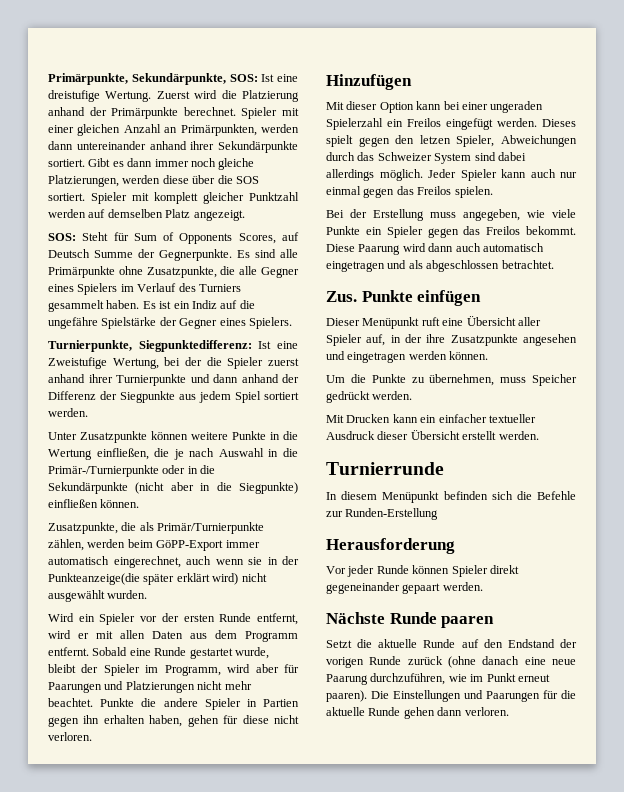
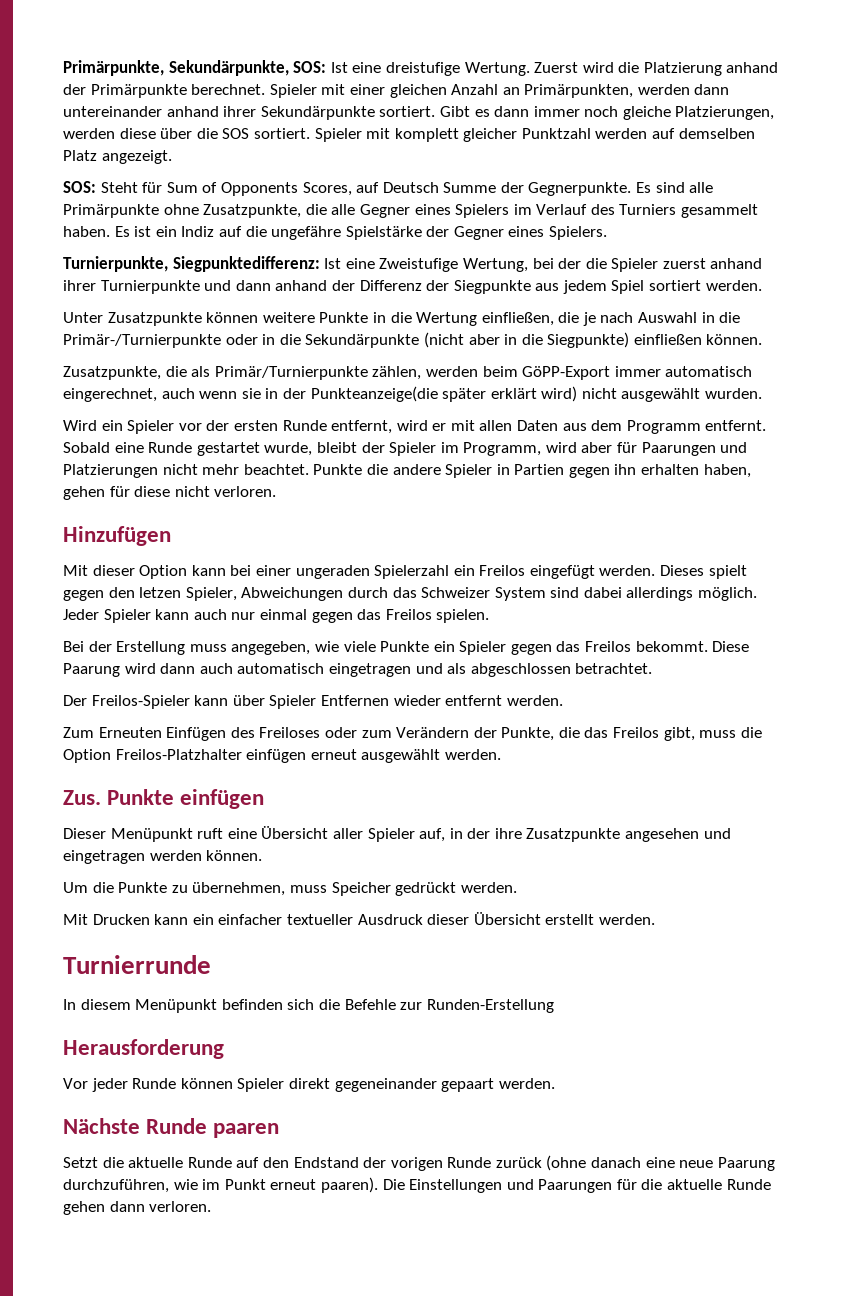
+ Der Freilos-Spieler kann über Spieler Entfernen wieder entfernt werden.
+ Zum Erneuten Einfügen des Freiloses oder zum Verändern der Punkte, die das Freilos gibt, muss die Option Freilos-Platzhalter einfügen erneut ausgewählt werden.

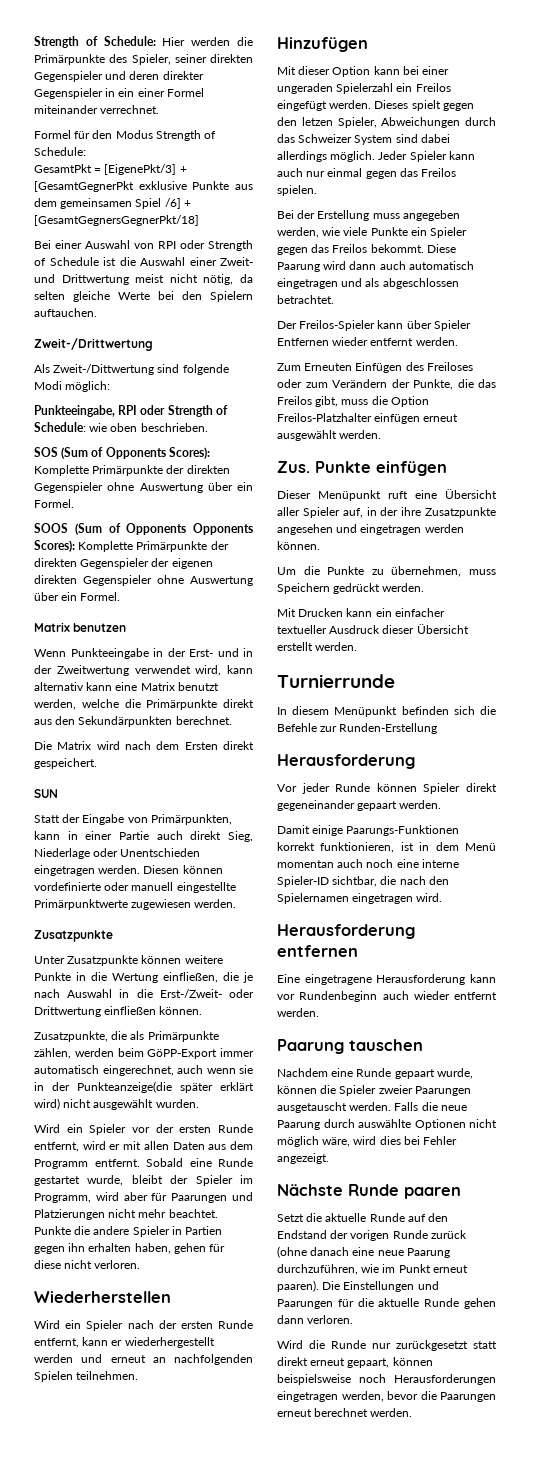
- Primärpunkte, Sekundärpunkte, SOS: Ist eine dreistufige Wertung. Zuerst wird die Platzierung anhand der Primärpunkte berechnet. Spieler mit einer gleichen Anzahl an Primärpunkten, werden dann untereinander anhand ihrer Sekundärpunkte sortiert. Gibt es dann immer noch gleiche Platzierungen, werden diese über die SOS sortiert. Spieler mit komplett gleicher Punktzahl werden auf demselben Platz angezeigt.
- SOS: Steht für Sum of Opponents Scores, auf Deutsch Summe der Gegnerpunkte. Es sind alle Primärpunkte ohne Zusatzpunkte, die alle Gegner eines Spielers im Verlauf des Turniers gesammelt haben. Es ist ein Indiz auf die ungefähre Spielstärke der Gegner eines Spielers.
- Turnierpunkte, Siegpunktedifferenz: Ist eine Zweistufige Wertung, bei der die Spieler zuerst anhand ihrer Turnierpunkte und dann anhand der Differenz der Siegpunkte aus jedem Spiel sortiert werden.
+ Strength of Schedule: Hier werden die Primärpunkte des Spieler, seiner direkten Gegenspieler und deren direkter Gegenspieler in ein einer Formel miteinander verrechnet.
+ Formel für den Modus Strength of Schedule:
+ GesamtPkt = [EigenePkt/3] + [GesamtGegnerPkt exklusive Punkte aus dem gemeinsamen Spiel /6] + [GesamtGegnersGegnerPkt/18]
+ Bei einer Auswahl von RPI oder Strength of Schedule ist die Auswahl einer Zweit- und Drittwertung meist nicht nötig, da selten gleiche Werte bei den Spielern auftauchen.
+ Zweit-/Drittwertung
+ Als Zweit-/Dittwertung sind folgende Modi möglich:
+ Punkteeingabe, RPI oder Strength of Schedule: wie oben beschrieben.
+ SOS (Sum of Opponents Scores): Komplette Primärpunkte der direkten Gegenspieler ohne Auswertung über ein Formel.
+ SOOS (Sum of Opponents Opponents Scores): Komplette Primärpunkte der direkten Gegenspieler der eigenen direkten Gegenspieler ohne Auswertung über ein Formel.
+ Matrix benutzen
+ Wenn Punkteeingabe in der Erst- und in der Zweitwertung verwendet wird, kann alternativ kann eine Matrix benutzt werden, welche die Primärpunkte direkt aus den Sekundärpunkten berechnet.
+ Die Matrix wird nach dem Ersten direkt gespeichert.
+ SUN
+ Statt der Eingabe von Primärpunkten, kann in einer Partie auch direkt Sieg, Niederlage oder Unentschieden eingetragen werden. Diesen können vordefinierte oder manuell eingestellte Primärpunktwerte zugewiesen werden.
+ Zusatzpunkte
- Unter Zusatzpunkte können weitere Punkte in die Wertung einfließen, die je nach Auswahl in die Primär-/Turnierpunkte oder in die Sekundärpunkte (nicht aber in die Siegpunkte) einfließen können.
+ Unter Zusatzpunkte können weitere Punkte in die Wertung einfließen, die je nach Auswahl in die Erst-/Zweit- oder Drittwertung einfließen können.
- Zusatzpunkte, die als Primär/Turnierpunkte zählen, werden beim GöPP-Export immer automatisch eingerechnet, auch wenn sie in der Punkteanzeige(die später erklärt wird) nicht ausgewählt wurden.
+ Zusatzpunkte, die als Primärpunkte zählen, werden beim GöPP-Export immer automatisch eingerechnet, auch wenn sie in der Punkteanzeige(die später erklärt wird) nicht ausgewählt wurden.
+ Wiederherstellen
+ Wird ein Spieler nach der ersten Runde entfernt, kann er wiederhergestellt werden und erneut an nachfolgenden Spielen teilnehmen.
- Bei der Erstellung muss angegeben, wie viele Punkte ein Spieler gegen das Freilos bekommt.
+ Bei der Erstellung muss angegeben werden, wie viele Punkte ein Spieler gegen das Freilos bekommt.
- Um die Punkte zu übernehmen, muss Speicher gedrückt werden.
+ Um die Punkte zu übernehmen, muss Speichern gedrückt werden.
+ Damit einige Paarungs-Funktionen korrekt funktionieren, ist in dem Menü momentan auch noch eine interne Spieler-ID sichtbar, die nach den Spielernamen eingetragen wird.
+ Herausforderung entfernen
+ Eine eingetragene Herausforderung kann vor Rundenbeginn auch wieder entfernt werden.
+ Paarung tauschen
+ Nachdem eine Runde gepaart wurde, können die Spieler zweier Paarungen ausgetauscht werden. Falls die neue Paarung durch auswählte Optionen nicht möglich wäre, wird dies bei Fehler angezeigt.
+ Wird die Runde nur zurückgesetzt statt direkt erneut gepaart, können beispielsweise noch Herausforderungen eingetragen werden, bevor die Paarungen erneut berechnet werden.

